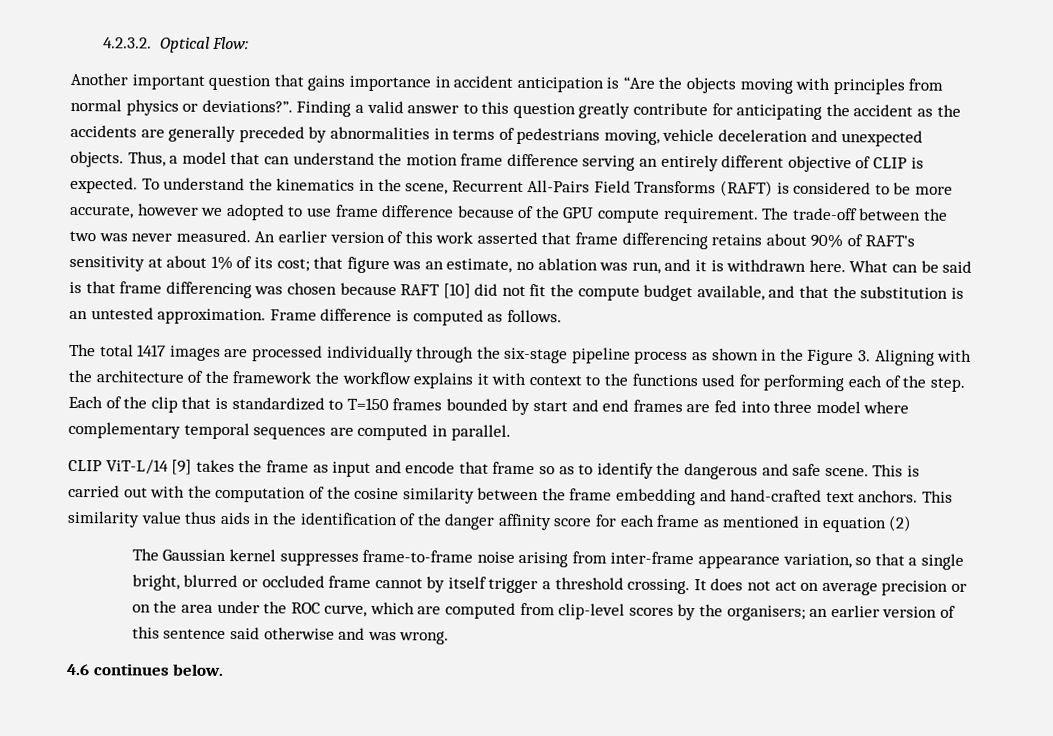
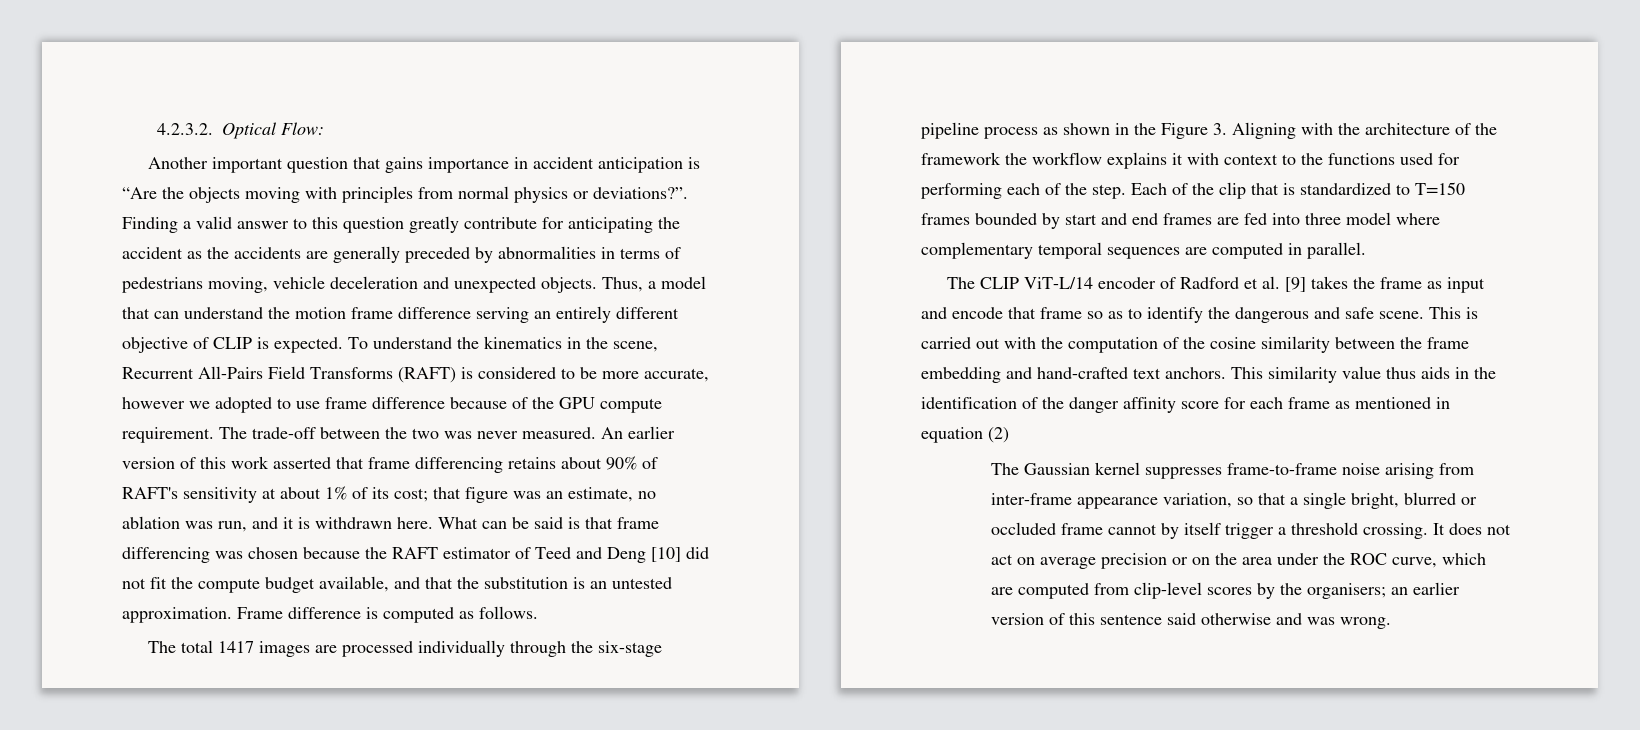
- What can be said is that frame differencing was chosen because RAFT [10] did not fit the compute budget available, and that the substitution is an untested approximation.
+ What can be said is that frame differencing was chosen because the RAFT estimator of Teed and Deng [10] did not fit the compute budget available, and that the substitution is an untested approximation.
- CLIP ViT-L/14 [9] takes the frame as input and encode that frame so as to identify the dangerous and safe scene.
+ The CLIP ViT-L/14 encoder of Radford et al. [9] takes the frame as input and encode that frame so as to identify the dangerous and safe scene.
- 4.6 continues below.

